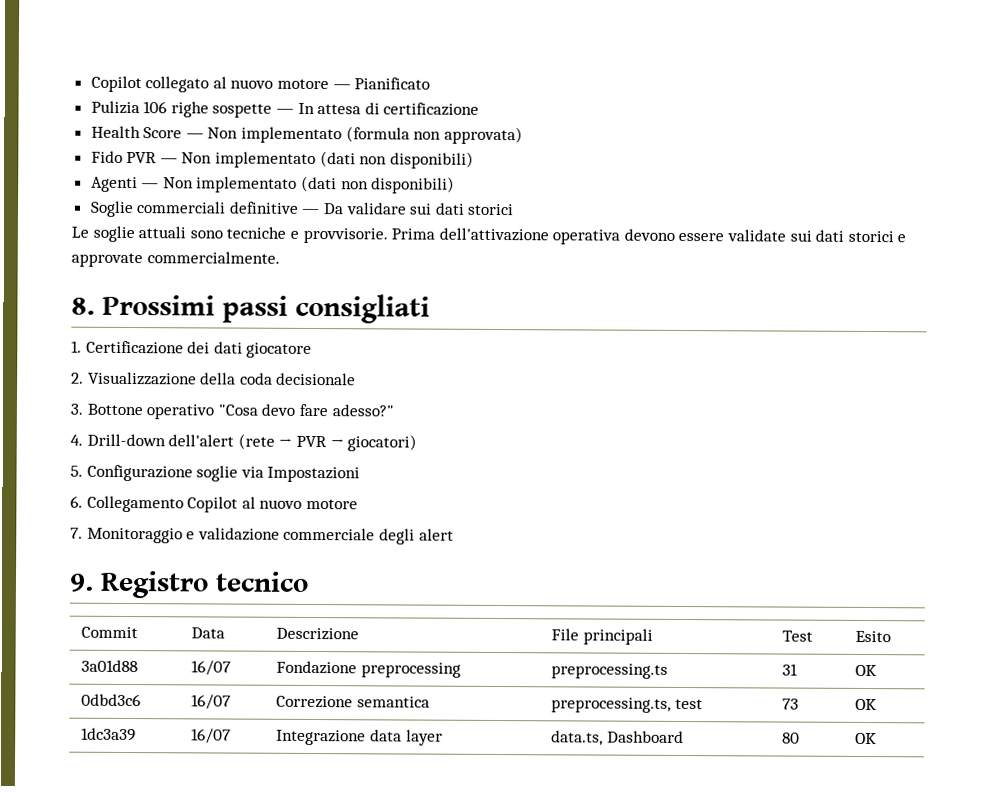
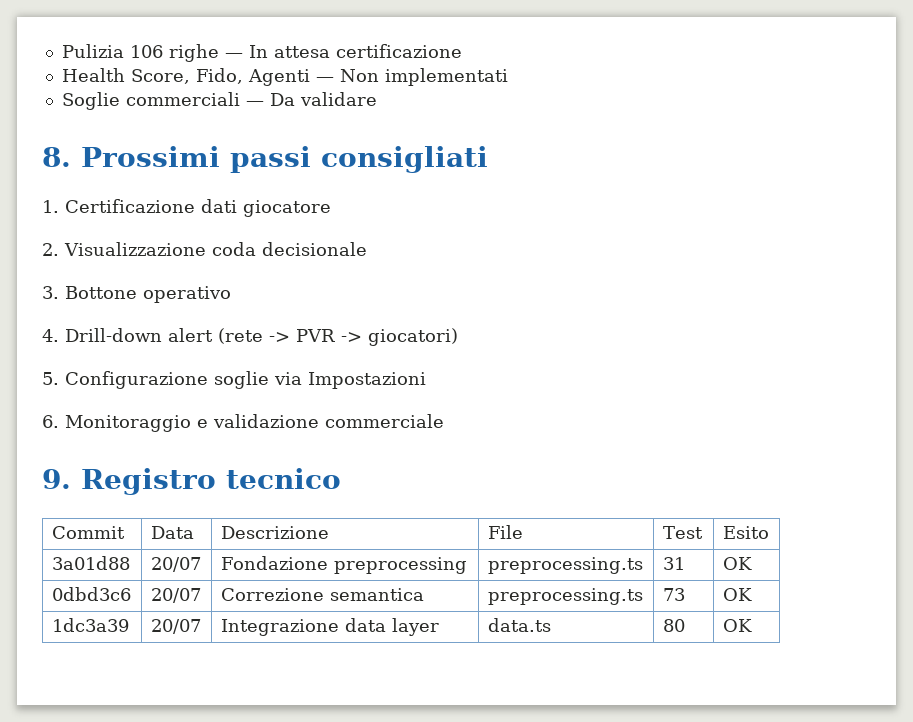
- Copilot collegato al nuovo motore — Pianificato
- Pulizia 106 righe sospette — In attesa di certificazione
+ Pulizia 106 righe — In attesa certificazione
- Health Score — Non implementato (formula non approvata)
- Fido PVR — Non implementato (dati non disponibili)
- Agenti — Non implementato (dati non disponibili)
+ Health Score, Fido, Agenti — Non implementati
- Soglie commerciali definitive — Da validare sui dati storici
- Le soglie attuali sono tecniche e provvisorie. Prima dell'attivazione operativa devono essere validate sui dati storici e approvate commercialmente.
+ Soglie commerciali — Da validare
- 1. Certificazione dei dati giocatore
+ 1. Certificazione dati giocatore
- 2. Visualizzazione della coda decisionale
+ 2. Visualizzazione coda decisionale
- 3. Bottone operativo "Cosa devo fare adesso?"
- 4. Drill-down dell'alert (rete → PVR → giocatori)
+ 3. Bottone operativo
+ 4. Drill-down alert (rete -> PVR -> giocatori)
- 6. Collegamento Copilot al nuovo motore
- 7. Monitoraggio e validazione commerciale degli alert
+ 6. Monitoraggio e validazione commerciale
- Commit | Data | Descrizione | File principali | Test | Esito
+ Commit | Data | Descrizione | File | Test | Esito
- 3a01d88 | 16/07 | Fondazione preprocessing | preprocessing.ts | 31 | OK
+ 3a01d88 | 20/07 | Fondazione preprocessing | preprocessing.ts | 31 | OK
- 0dbd3c6 | 16/07 | Correzione semantica | preprocessing.ts, test | 73 | OK
+ 0dbd3c6 | 20/07 | Correzione semantica | preprocessing.ts | 73 | OK
- 1dc3a39 | 16/07 | Integrazione data layer | data.ts, Dashboard | 80 | OK
+ 1dc3a39 | 20/07 | Integrazione data layer | data.ts | 80 | OK

